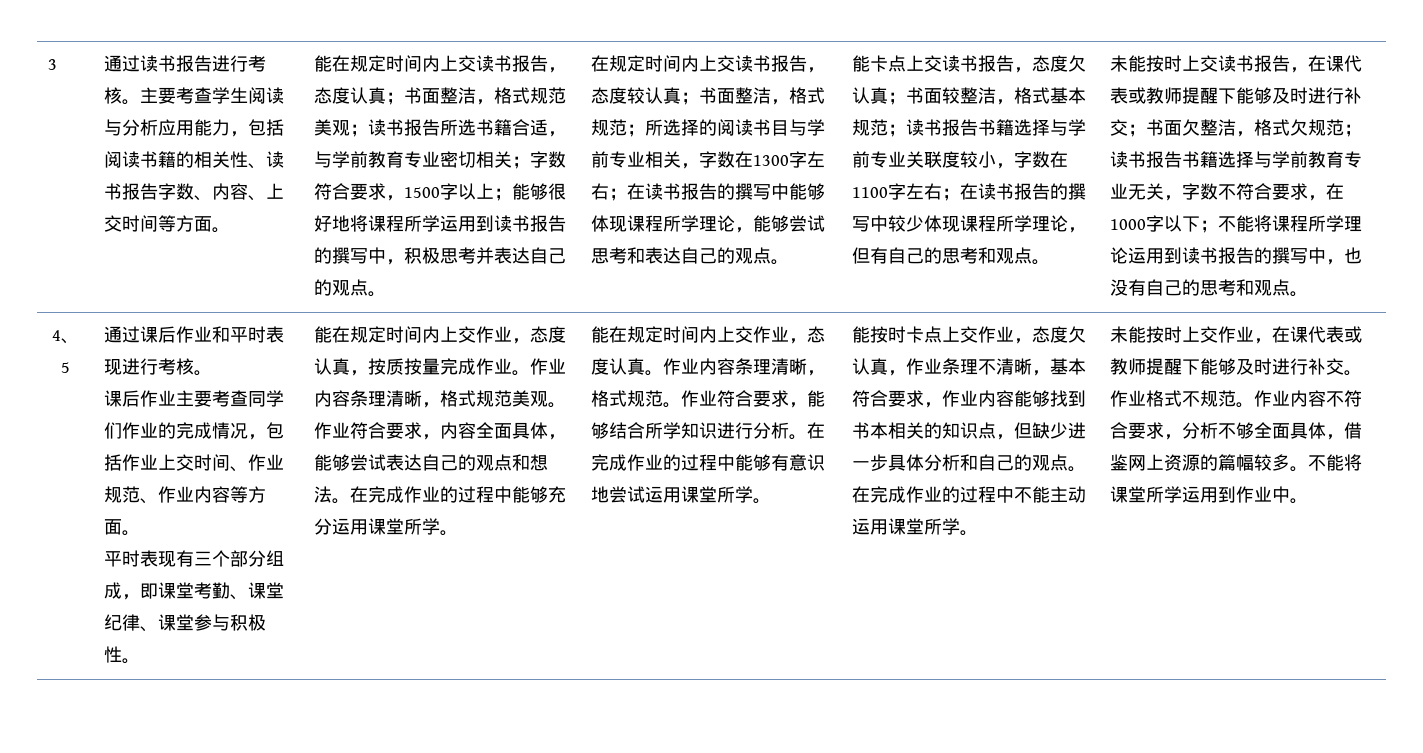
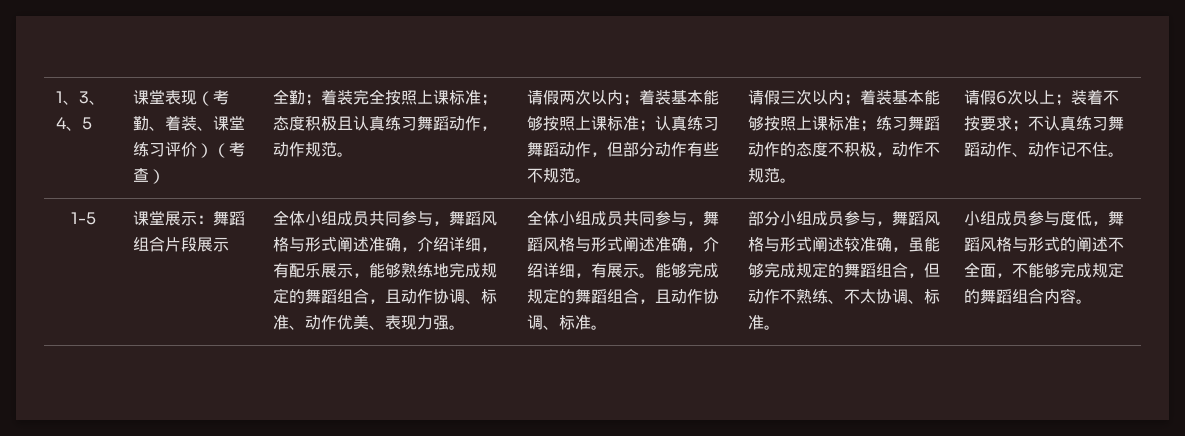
- 3 | 通过读书报告进行考核。主要考查学生阅读与分析应用能力，包括阅读书籍的相关性、读书报告字数、内容、上交时间等方面。 | 能在规定时间内上交读书报告，态度认真；书面整洁，格式规范美观；读书报告所选书籍合适，与学前教育专业密切相关；字数符合要求，1500字以上；能够很好地将课程所学运用到读书报告的撰写中，积极思考并表达自己的观点。 | 在规定时间内上交读书报告，态度较认真；书面整洁，格式规范；所选择的阅读书目与学前专业相关，字数在1300字左右；在读书报告的撰写中能够体现课程所学理论，能够尝试思考和表达自己的观点。 | 能卡点上交读书报告，态度欠认真；书面较整洁，格式基本规范；读书报告书籍选择与学前专业关联度较小，字数在1100字左右；在读书报告的撰写中较少体现课程所学理论，但有自己的思考和观点。 | 未能按时上交读书报告，在课代表或教师提醒下能够及时进行补交；书面欠整洁，格式欠规范；读书报告书籍选择与学前教育专业无关，字数不符合要求，在1000字以下；不能将课程所学理论运用到读书报告的撰写中，也没有自己的思考和观点。
- 4、5 | 通过课后作业和平时表现进行考核。
- 课后作业主要考查同学们作业的完成情况，包括作业上交时间、作业规范、作业内容等方面。
- 平时表现有三个部分组成，即课堂考勤、课堂纪律、课堂参与积极性。 | 能在规定时间内上交作业，态度认真，按质按量完成作业。作业内容条理清晰，格式规范美观。作业符合要求，内容全面具体，能够尝试表达自己的观点和想法。在完成作业的过程中能够充分运用课堂所学。 | 能在规定时间内上交作业，态度认真。作业内容条理清晰，格式规范。作业符合要求，能够结合所学知识进行分析。在完成作业的过程中能够有意识地尝试运用课堂所学。 | 能按时卡点上交作业，态度欠认真，作业条理不清晰，基本符合要求，作业内容能够找到书本相关的知识点，但缺少进一步具体分析和自己的观点。在完成作业的过程中不能主动运用课堂所学。 | 未能按时上交作业，在课代表或教师提醒下能够及时进行补交。作业格式不规范。作业内容不符合要求，分析不够全面具体，借鉴网上资源的篇幅较多。不能将课堂所学运用到作业中。
+ 1、3、4、5 | 课堂表现（考勤、着装、课堂练习评价）（考查） | 全勤；着装完全按照上课标准；态度积极且认真练习舞蹈动作，动作规范。 | 请假两次以内；着装基本能够按照上课标准；认真练习舞蹈动作，但部分动作有些不规范。 | 请假三次以内；着装基本能够按照上课标准；练习舞蹈动作的态度不积极，动作不规范。 | 请假6次以上；装着不按要求；不认真练习舞蹈动作、动作记不住。
+ 1-5 | 课堂展示：舞蹈组合片段展示 | 全体小组成员共同参与，舞蹈风格与形式阐述准确，介绍详细，有配乐展示，能够熟练地完成规定的舞蹈组合，且动作协调、标准、动作优美、表现力强。 | 全体小组成员共同参与，舞蹈风格与形式阐述准确，介绍详细，有展示。能够完成规定的舞蹈组合，且动作协调、标准。 | 部分小组成员参与，舞蹈风格与形式阐述较准确，虽能够完成规定的舞蹈组合，但动作不熟练、不太协调、标准。 | 小组成员参与度低，舞蹈风格与形式的阐述不全面，不能够完成规定的舞蹈组合内容。

